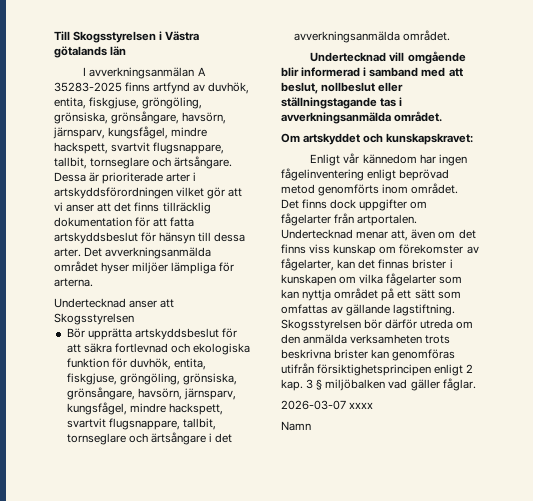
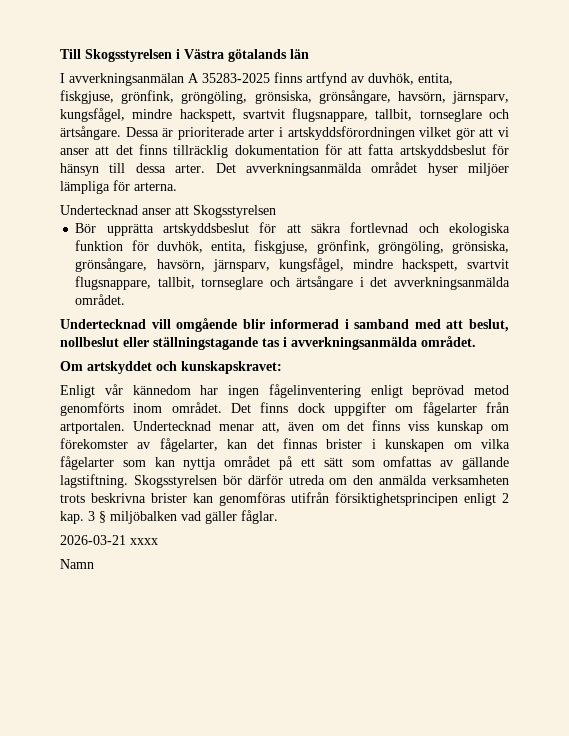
- I avverkningsanmälan A 35283-2025 finns artfynd av duvhök, entita, fiskgjuse, gröngöling, grönsiska, grönsångare, havsörn, järnsparv, kungsfågel, mindre hackspett, svartvit flugsnappare, tallbit, tornseglare och ärtsångare.
+ I avverkningsanmälan A 35283-2025 finns artfynd av duvhök, entita, fiskgjuse, grönfink, gröngöling, grönsiska, grönsångare, havsörn, järnsparv, kungsfågel, mindre hackspett, svartvit flugsnappare, tallbit, tornseglare och ärtsångare.
- Bör upprätta artskyddsbeslut för att säkra fortlevnad och ekologiska funktion för duvhök, entita, fiskgjuse, gröngöling, grönsiska, grönsångare, havsörn, järnsparv, kungsfågel, mindre hackspett, svartvit flugsnappare, tallbit, tornseglare och ärtsångare i det avverkningsanmälda området.
+ Bör upprätta artskyddsbeslut för att säkra fortlevnad och ekologiska funktion för duvhök, entita, fiskgjuse, grönfink, gröngöling, grönsiska, grönsångare, havsörn, järnsparv, kungsfågel, mindre hackspett, svartvit flugsnappare, tallbit, tornseglare och ärtsångare i det avverkningsanmälda området.
- 2026-03-07 xxxx
+ 2026-03-21 xxxx

